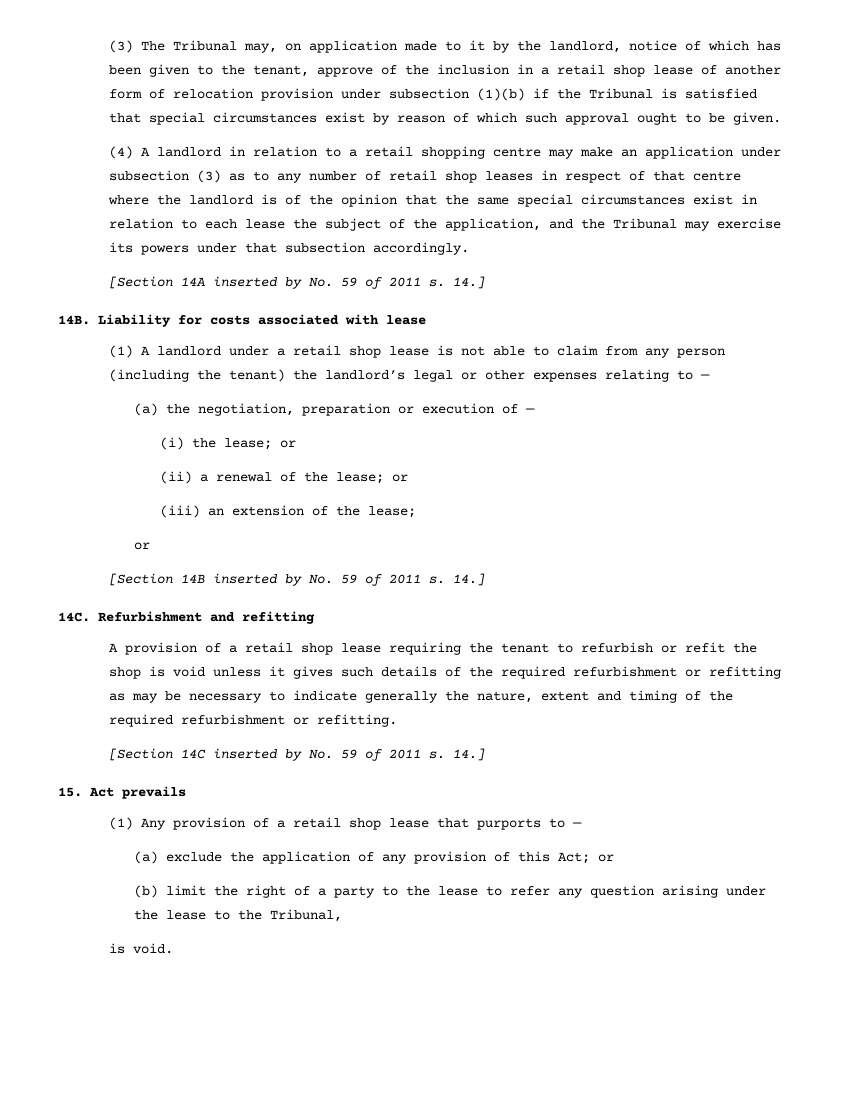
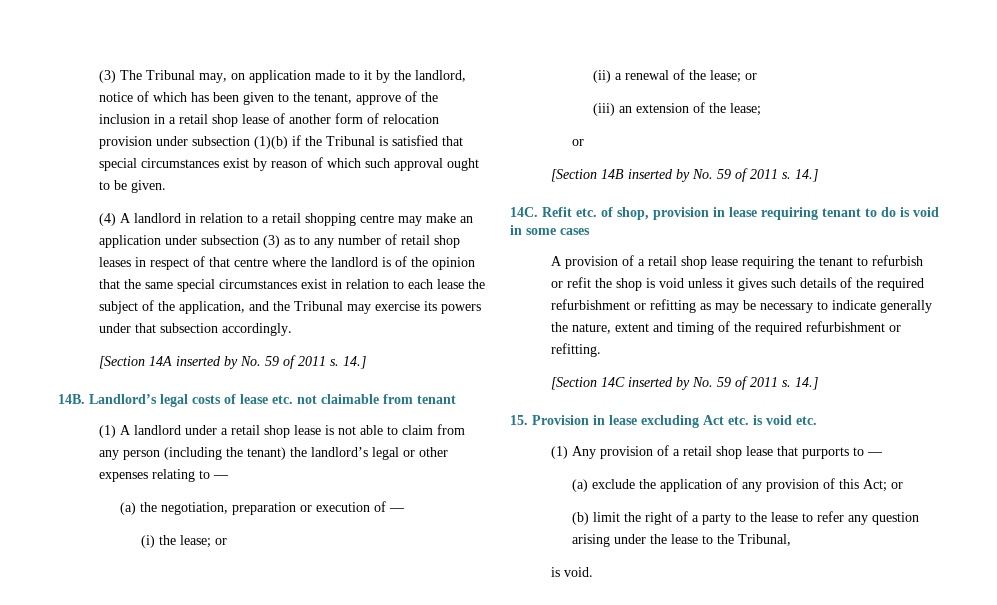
- Liability for costs associated with lease
+ Landlord’s legal costs of lease etc. not claimable from tenant
- Refurbishment and refitting
+ Refit etc. of shop, provision in lease requiring tenant to do is void in some cases
- 15. Act prevails
+ 15. Provision in lease excluding Act etc. is void etc.

